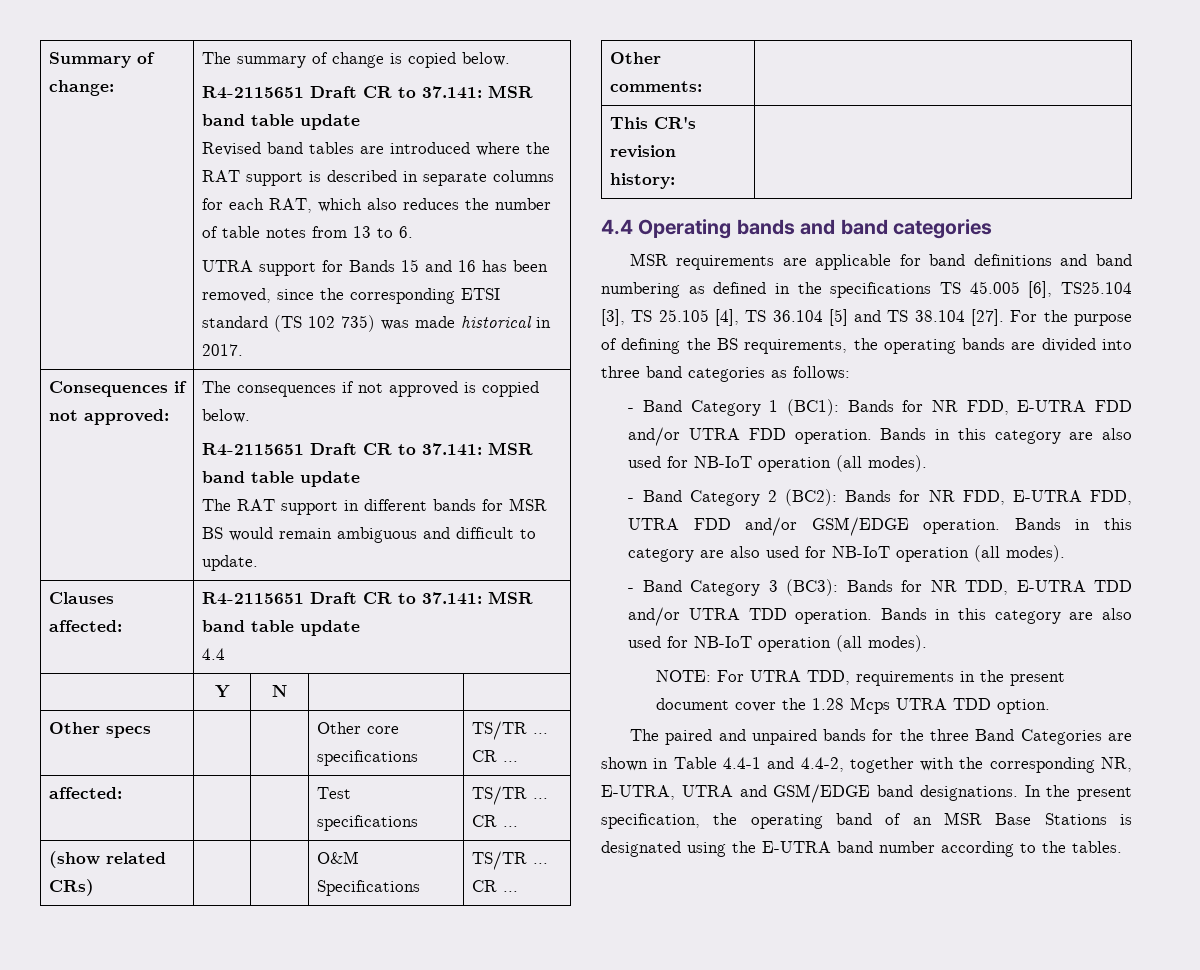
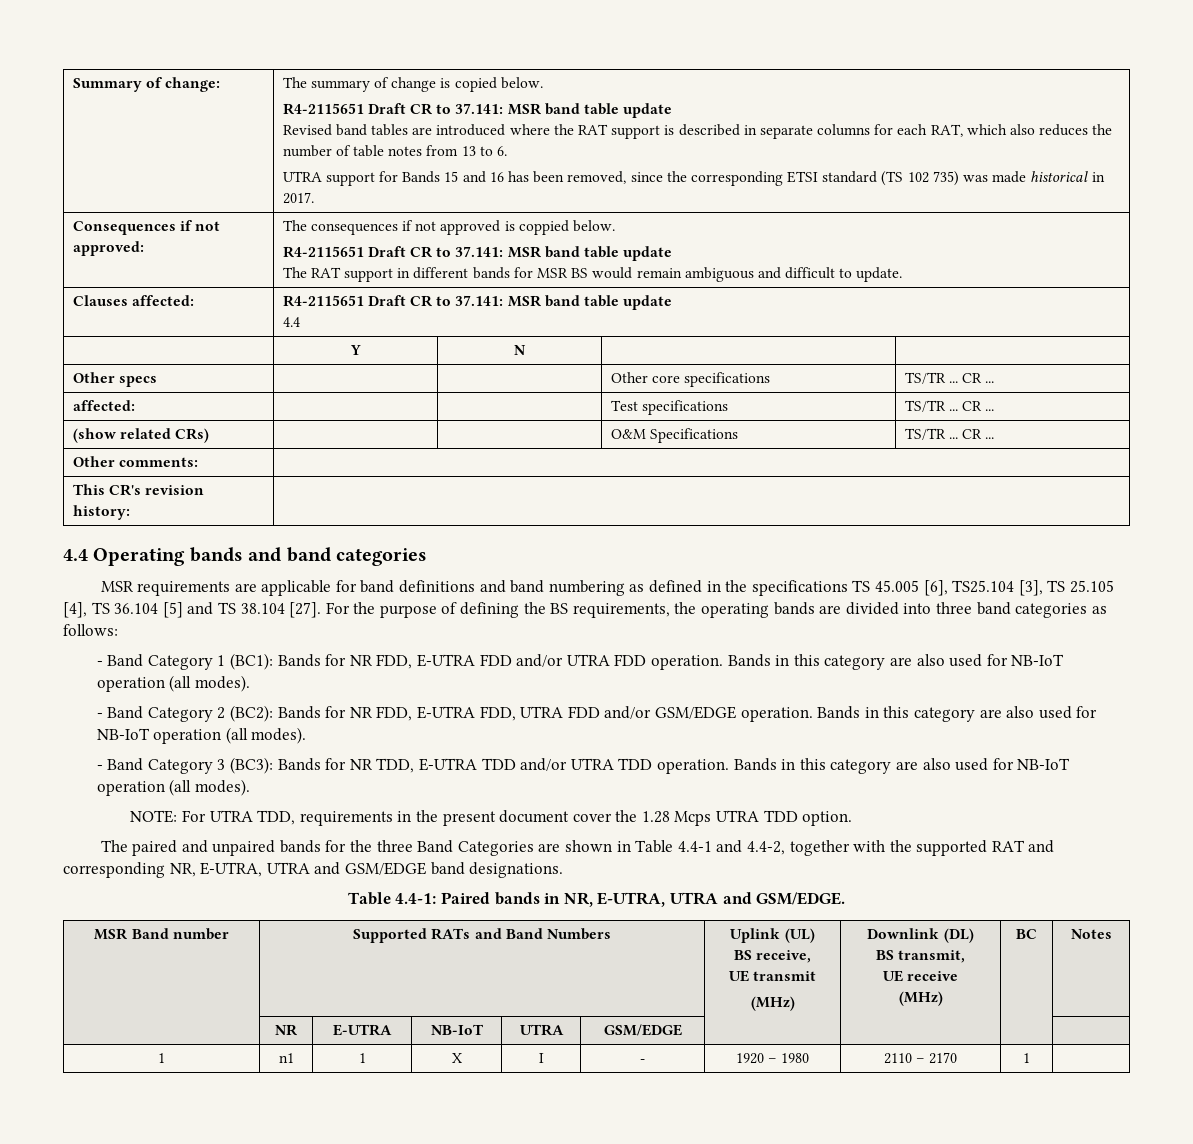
- The paired and unpaired bands for the three Band Categories are shown in Table 4.4-1 and 4.4-2, together with the corresponding NR, E-UTRA, UTRA and GSM/EDGE band designations. In the present specification, the operating band of an MSR Base Stations is designated using the E-UTRA band number according to the tables.
+ The paired and unpaired bands for the three Band Categories are shown in Table 4.4-1 and 4.4-2, together with the supported RAT and corresponding NR, E-UTRA, UTRA and GSM/EDGE band designations.
+ Table 4.4-1: Paired bands in NR, E-UTRA, UTRA and GSM/EDGE.
+ MSR Band number | Supported RATs and Band Numbers | Uplink (UL)
+ BS receive,
+ UE transmit
+ (MHz) | Downlink (DL)
+ BS transmit,
+ UE receive
+ (MHz) | BC | Notes
+ | NR | E-UTRA | NB-IoT | UTRA | GSM/EDGE | | | |
+ 1 | n1 | 1 | X | I | - | 1920 – 1980 | 2110 – 2170 | 1 |

